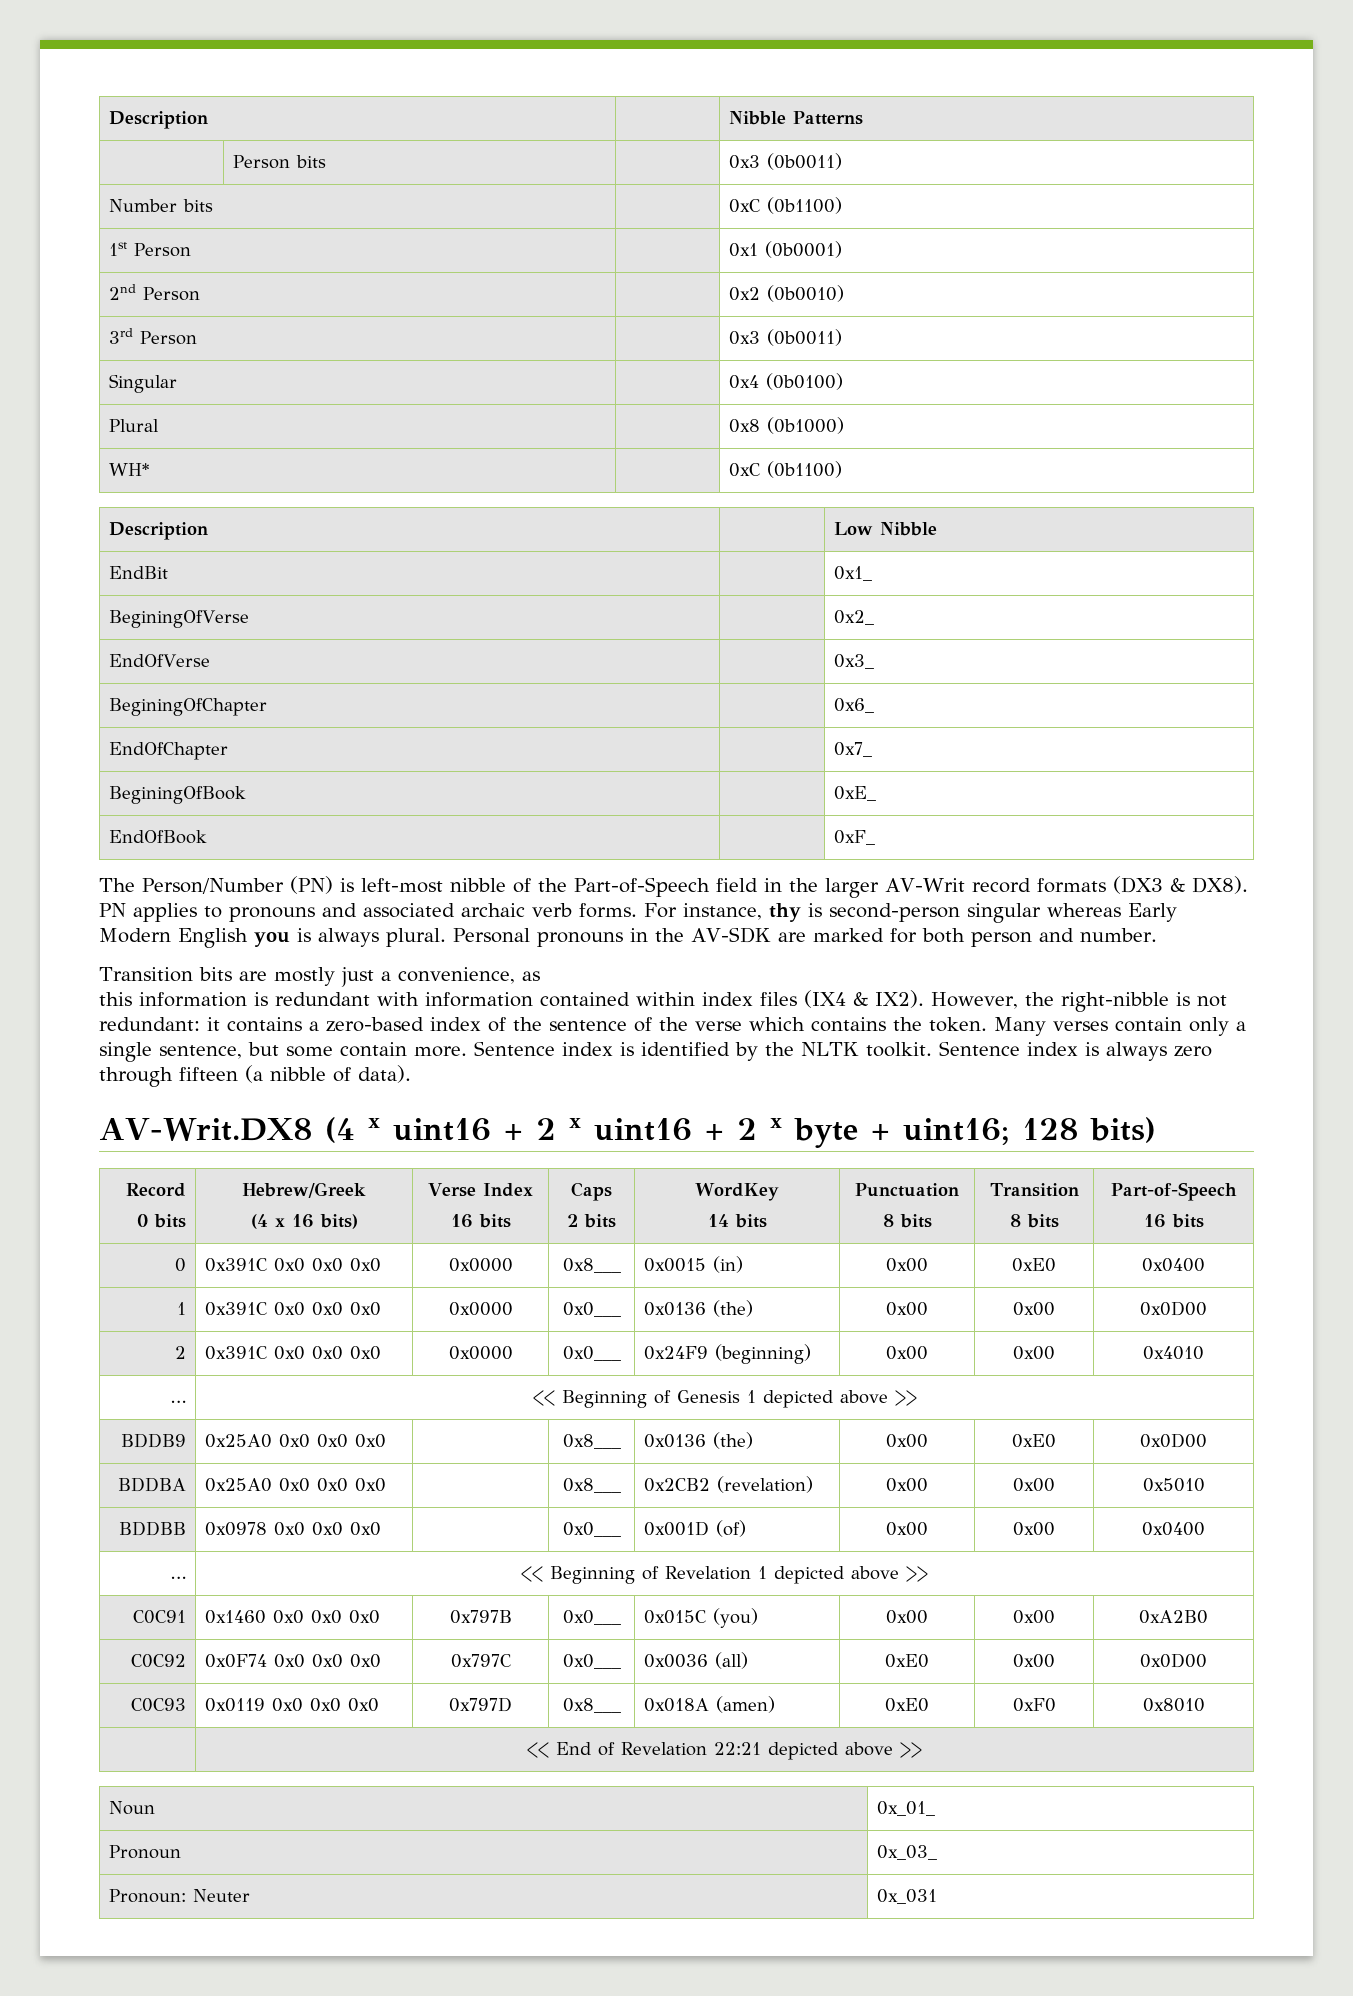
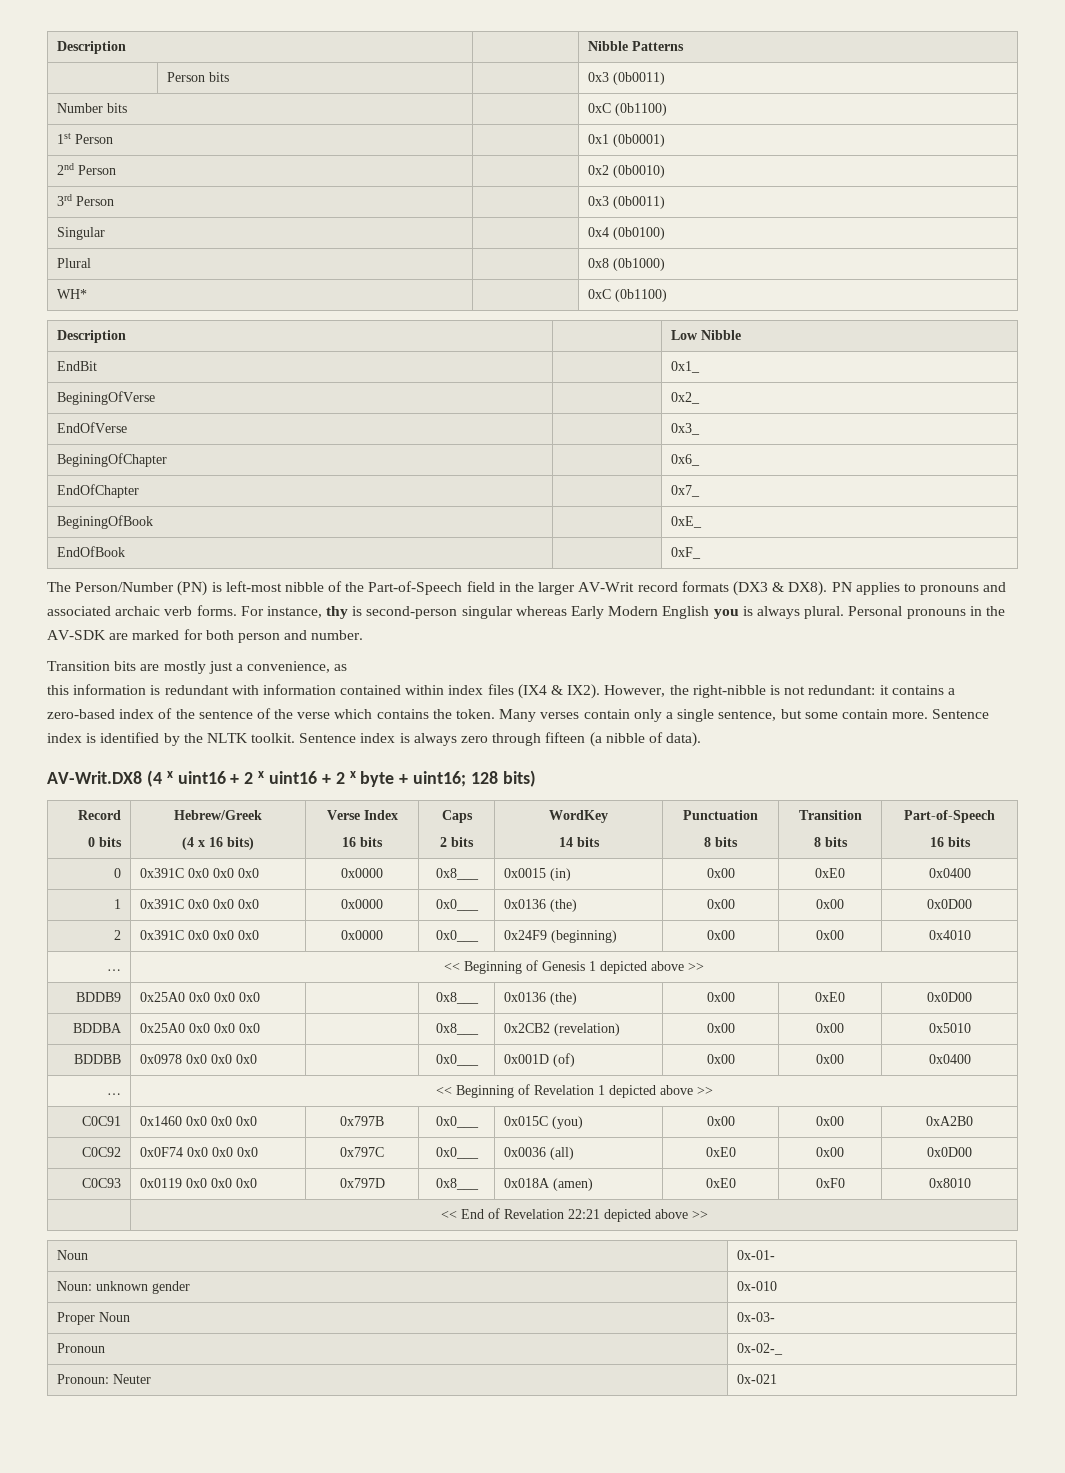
- Noun | 0x_01_
+ Noun | 0x-01-
+ Noun: unknown gender | 0x-010
+ Proper Noun | 0x-03-
- Pronoun | 0x_03_
+ Pronoun | 0x-02-_
- Pronoun: Neuter | 0x_031
+ Pronoun: Neuter | 0x-021

